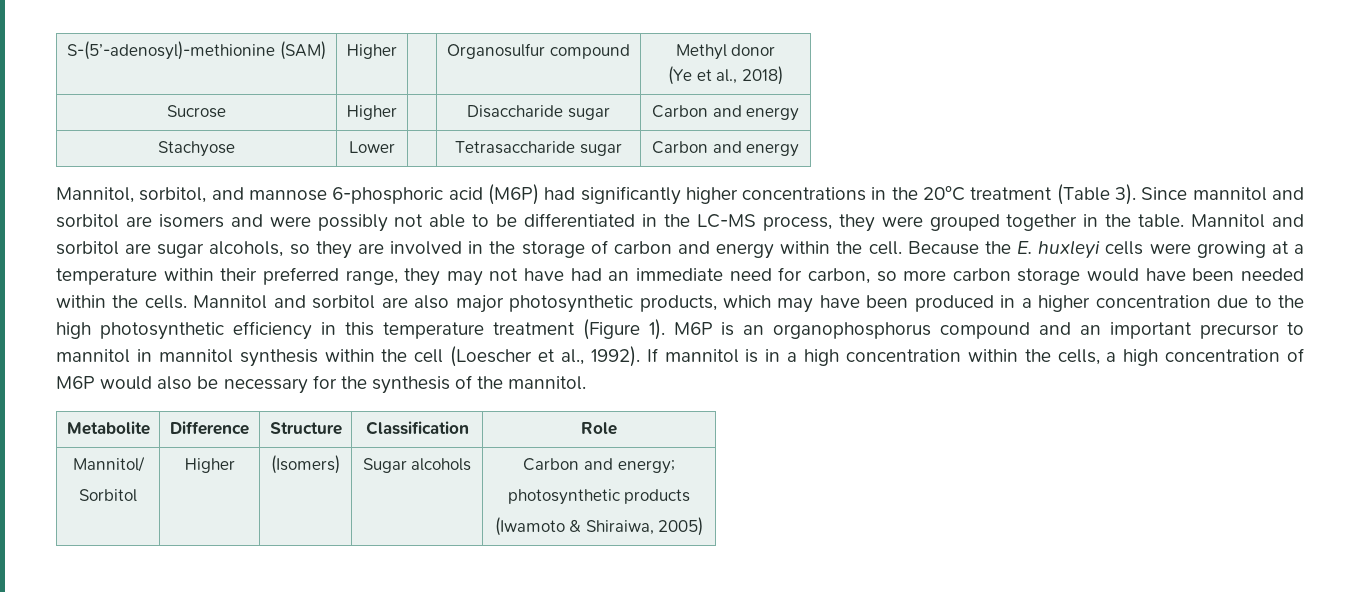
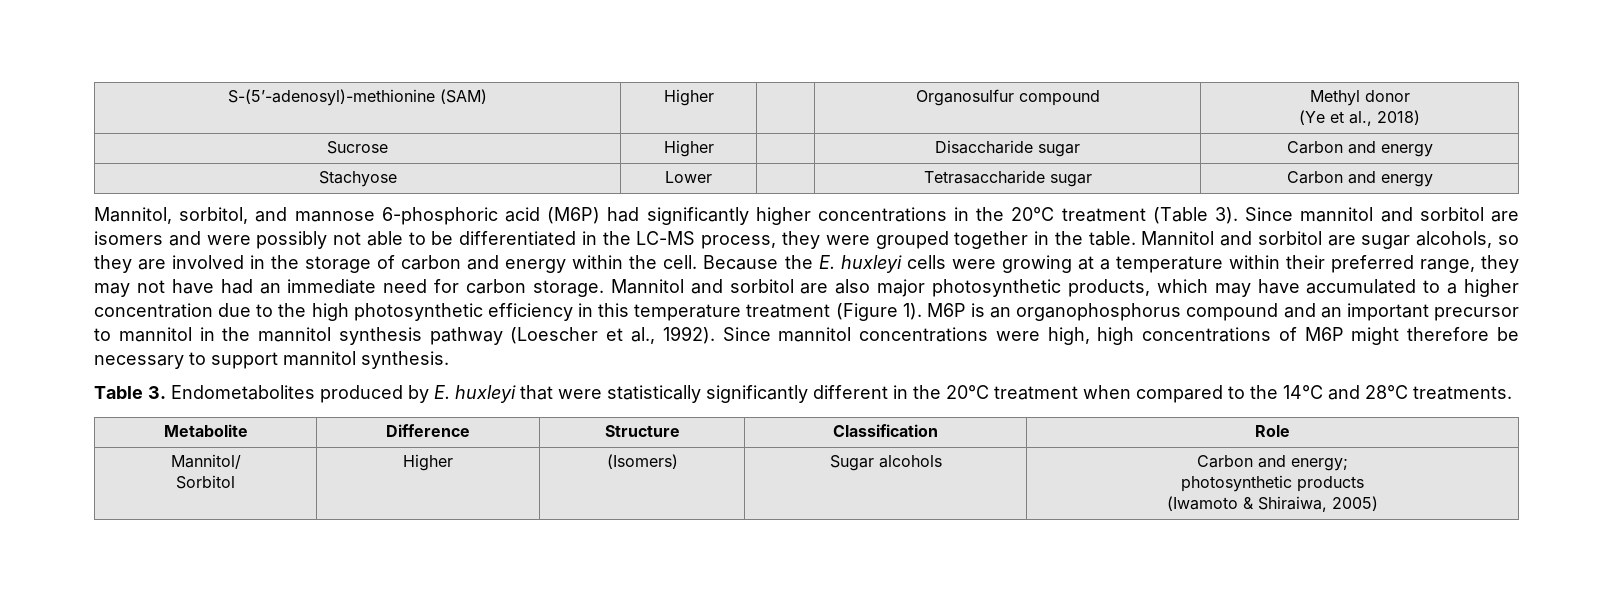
- Because the E. huxleyi cells were growing at a temperature within their preferred range, they may not have had an immediate need for carbon, so more carbon storage would have been needed within the cells.
+ Because the E. huxleyi cells were growing at a temperature within their preferred range, they may not have had an immediate need for carbon storage.
- Mannitol and sorbitol are also major photosynthetic products, which may have been produced in a higher concentration due to the high photosynthetic efficiency in this temperature treatment (Figure 1).
+ Mannitol and sorbitol are also major photosynthetic products, which may have accumulated to a higher concentration due to the high photosynthetic efficiency in this temperature treatment (Figure 1).
- M6P is an organophosphorus compound and an important precursor to mannitol in mannitol synthesis within the cell (Loescher et al., 1992).
+ M6P is an organophosphorus compound and an important precursor to mannitol in the mannitol synthesis pathway (Loescher et al., 1992).
- If mannitol is in a high concentration within the cells, a high concentration of M6P would also be necessary for the synthesis of the mannitol.
+ Since mannitol concentrations were high, high concentrations of M6P might therefore be necessary to support mannitol synthesis.
+ Table 3. Endometabolites produced by E. huxleyi that were statistically significantly different in the 20°C treatment when compared to the 14°C and 28°C treatments.

